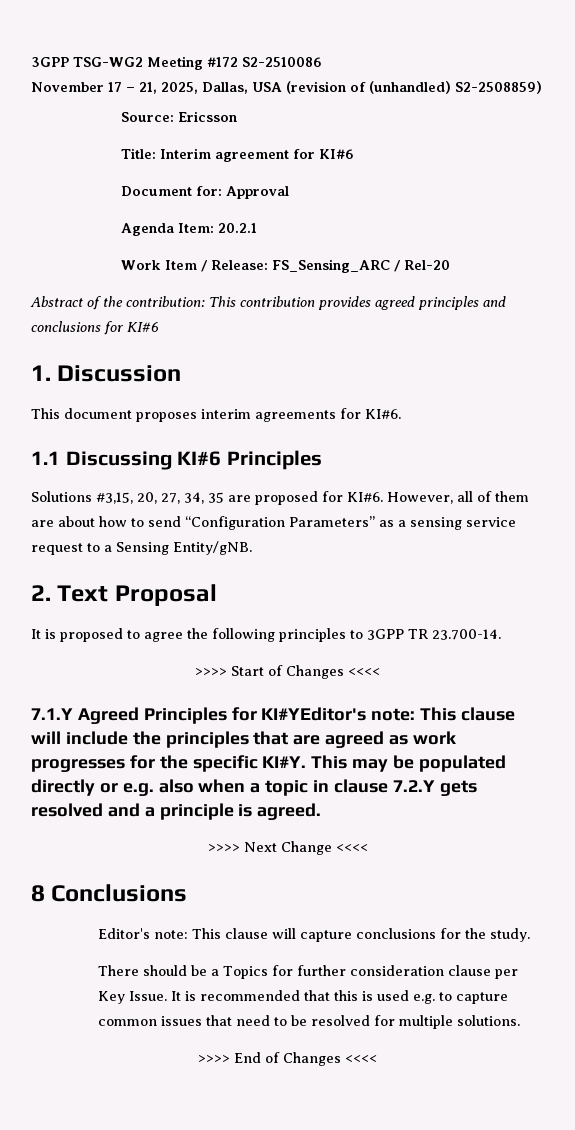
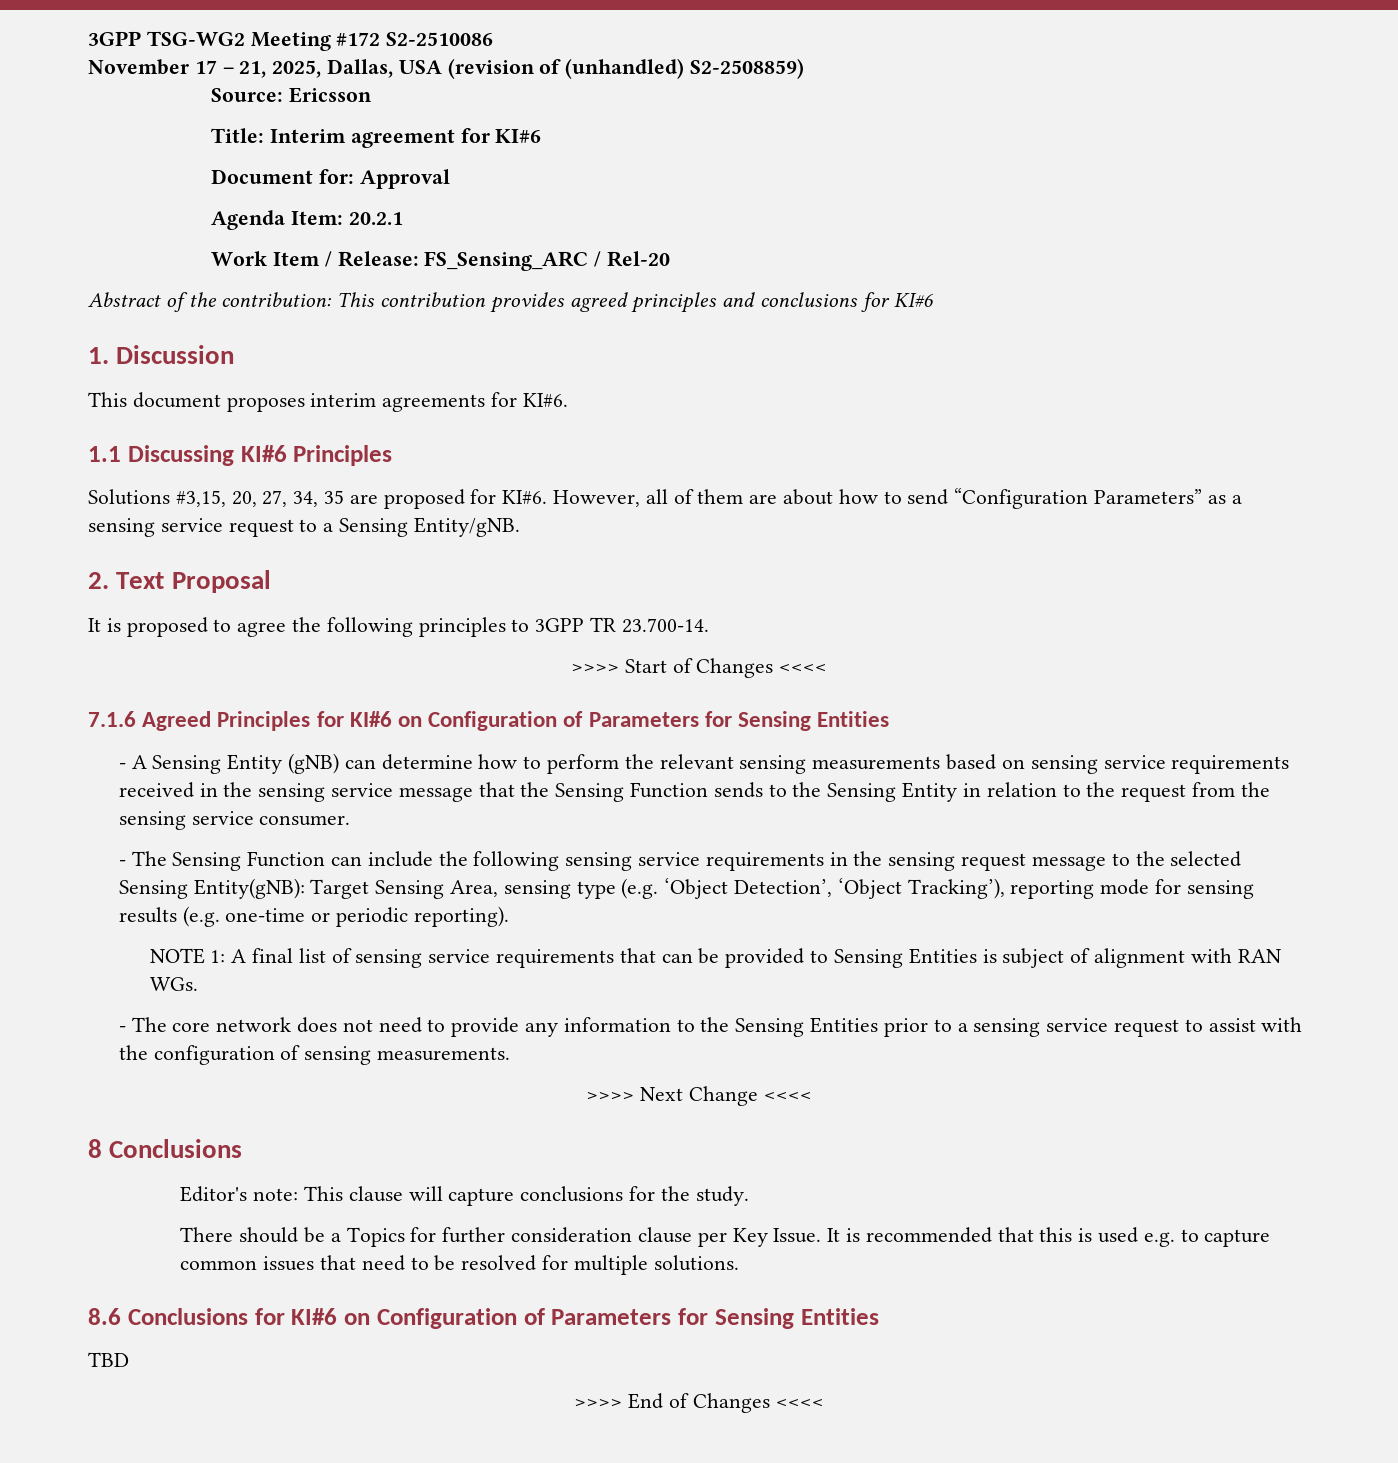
- 7.1.Y Agreed Principles for KI#YEditor's note: This clause will include the principles that are agreed as work progresses for the specific KI#Y. This may be populated directly or e.g. also when a topic in clause 7.2.Y gets resolved and a principle is agreed.
+ 7.1.6 Agreed Principles for KI#6 on Configuration of Parameters for Sensing Entities
+ - A Sensing Entity (gNB) can determine how to perform the relevant sensing measurements based on sensing service requirements received in the sensing service message that the Sensing Function sends to the Sensing Entity in relation to the request from the sensing service consumer.
+ - The Sensing Function can include the following sensing service requirements in the sensing request message to the selected Sensing Entity(gNB): Target Sensing Area, sensing type (e.g. ‘Object Detection’, ‘Object Tracking’), reporting mode for sensing results (e.g. one-time or periodic reporting).
+ NOTE 1: A final list of sensing service requirements that can be provided to Sensing Entities is subject of alignment with RAN WGs.
+ - The core network does not need to provide any information to the Sensing Entities prior to a sensing service request to assist with the configuration of sensing measurements.
+ 8.6 Conclusions for KI#6 on Configuration of Parameters for Sensing Entities
+ TBD

